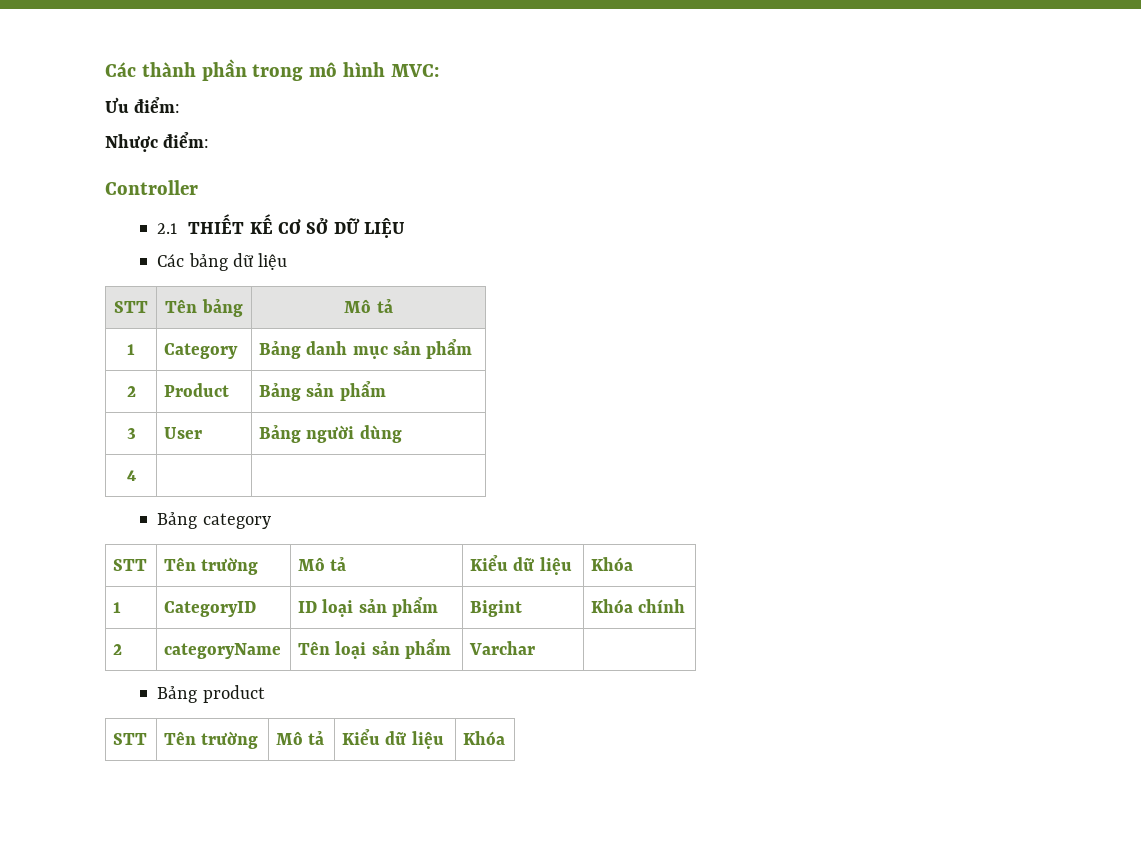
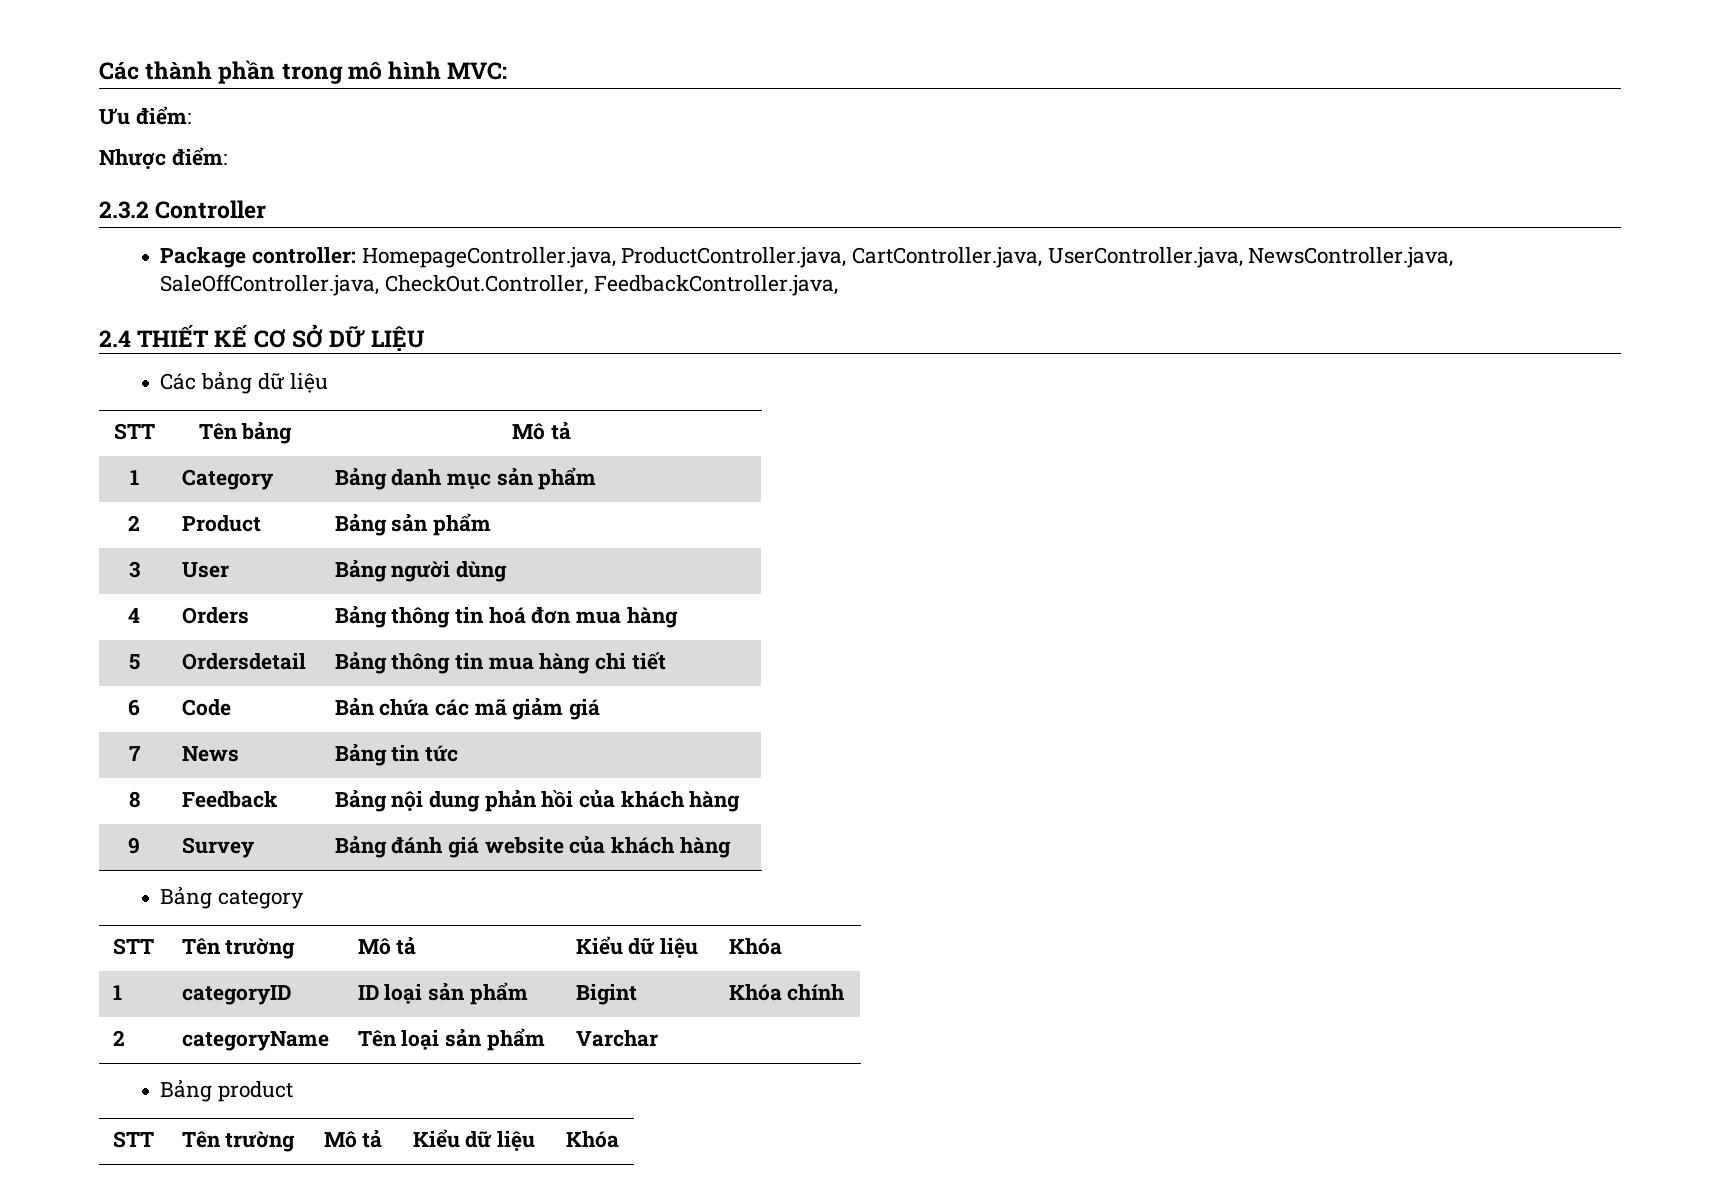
- Controller
+ 2.3.2 Controller
- 2.1 THIẾT KẾ CƠ SỞ DỮ LIỆU
+ Package controller: HomepageController.java, ProductController.java, CartController.java, UserController.java, NewsController.java, SaleOffController.java, CheckOut.Controller, FeedbackController.java,
+ 2.4 THIẾT KẾ CƠ SỞ DỮ LIỆU
- 4 | |
+ 4 | Orders | Bảng thông tin hoá đơn mua hàng
+ 5 | Ordersdetail | Bảng thông tin mua hàng chi tiết
+ 6 | Code | Bản chứa các mã giảm giá
+ 7 | News | Bảng tin tức
+ 8 | Feedback | Bảng nội dung phản hồi của khách hàng
+ 9 | Survey | Bảng đánh giá website của khách hàng
- 1 | CategoryID | ID loại sản phẩm | Bigint | Khóa chính
+ 1 | categoryID | ID loại sản phẩm | Bigint | Khóa chính

